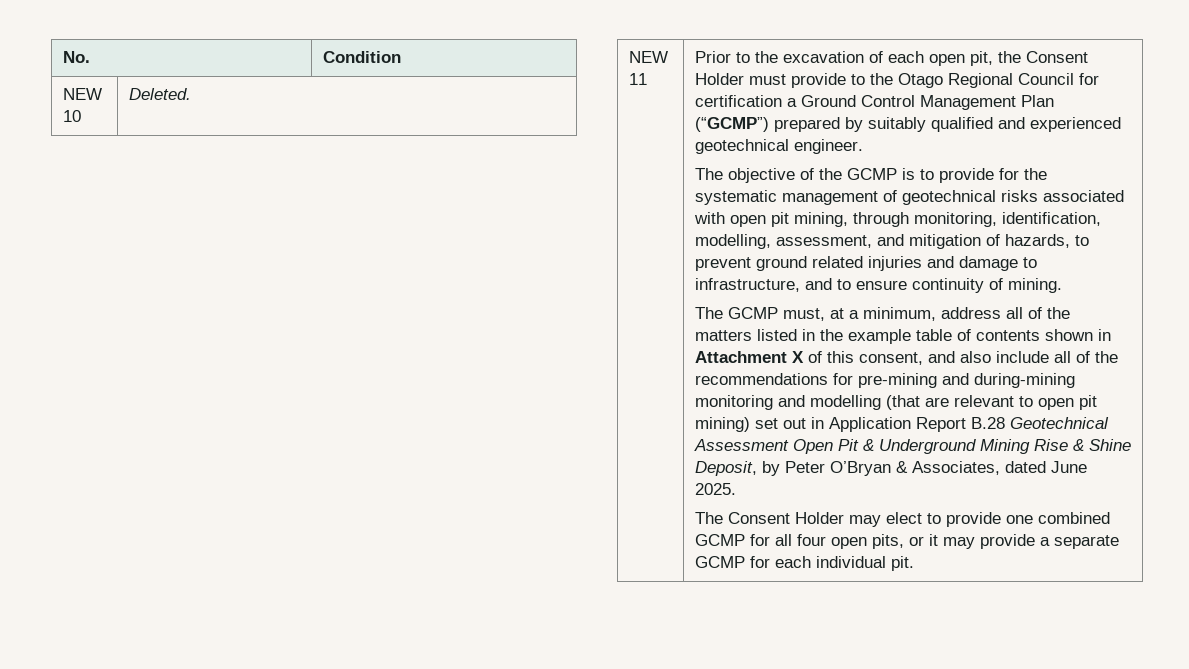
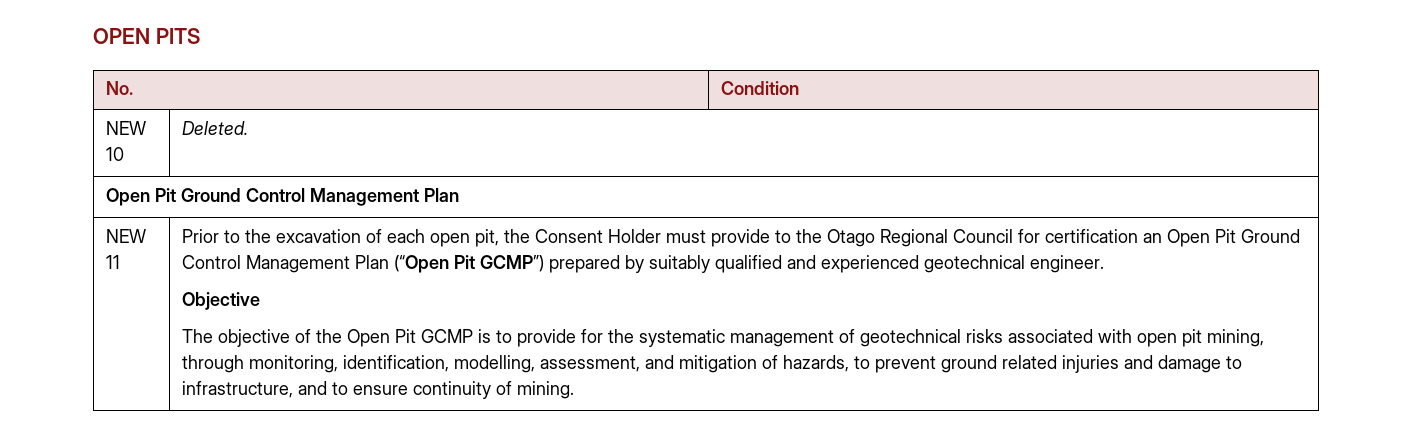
+ OPEN PITS
  NEW 10 | Deleted.
+ Open Pit Ground Control Management Plan
- Prior to the excavation of each open pit, the Consent Holder must provide to the Otago Regional Council for certification a Ground Control Management Plan (“GCMP”) prepared by suitably qualified and experienced geotechnical engineer.
+ Prior to the excavation of each open pit, the Consent Holder must provide to the Otago Regional Council for certification an Open Pit Ground Control Management Plan (“Open Pit GCMP”) prepared by suitably qualified and experienced geotechnical engineer.
+ Objective
- The objective of the GCMP is to provide for the systematic management of geotechnical risks associated with open pit mining, through monitoring, identification, modelling, assessment, and mitigation of hazards, to prevent ground related injuries and damage to infrastructure, and to ensure continuity of mining.
+ The objective of the Open Pit GCMP is to provide for the systematic management of geotechnical risks associated with open pit mining, through monitoring, identification, modelling, assessment, and mitigation of hazards, to prevent ground related injuries and damage to infrastructure, and to ensure continuity of mining.
- The GCMP must, at a minimum, address all of the matters listed in the example table of contents shown in Attachment X of this consent, and also include all of the recommendations for pre-mining and during-mining monitoring and modelling (that are relevant to open pit mining) set out in Application Report B.28 Geotechnical Assessment Open Pit & Underground Mining Rise & Shine Deposit, by Peter O’Bryan & Associates, dated June 2025.
- The Consent Holder may elect to provide one combined GCMP for all four open pits, or it may provide a separate GCMP for each individual pit.

